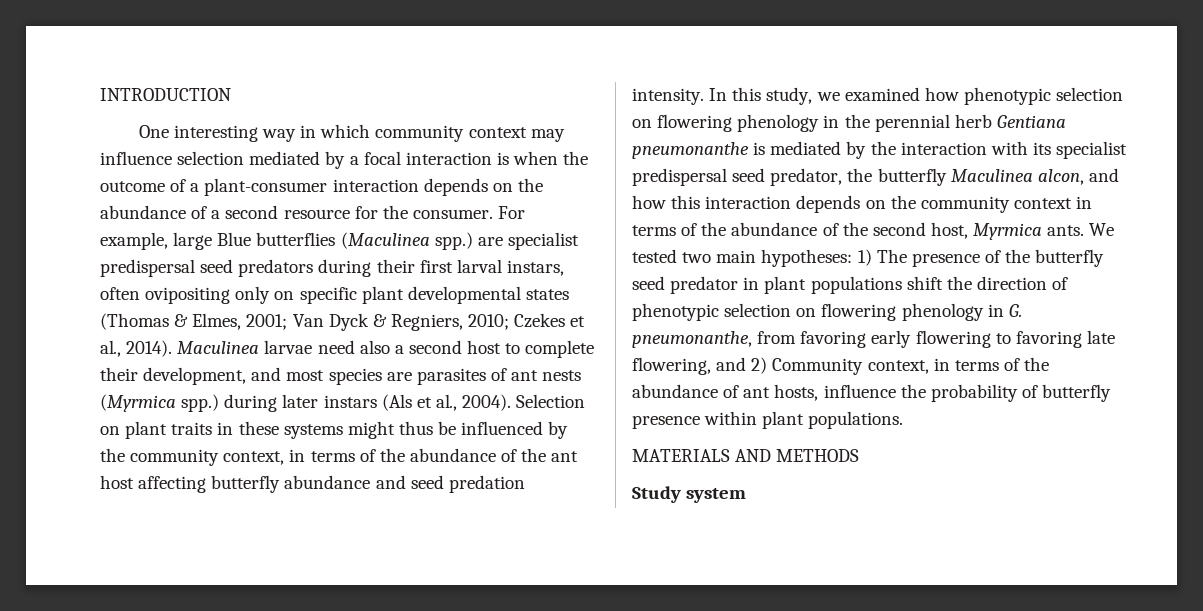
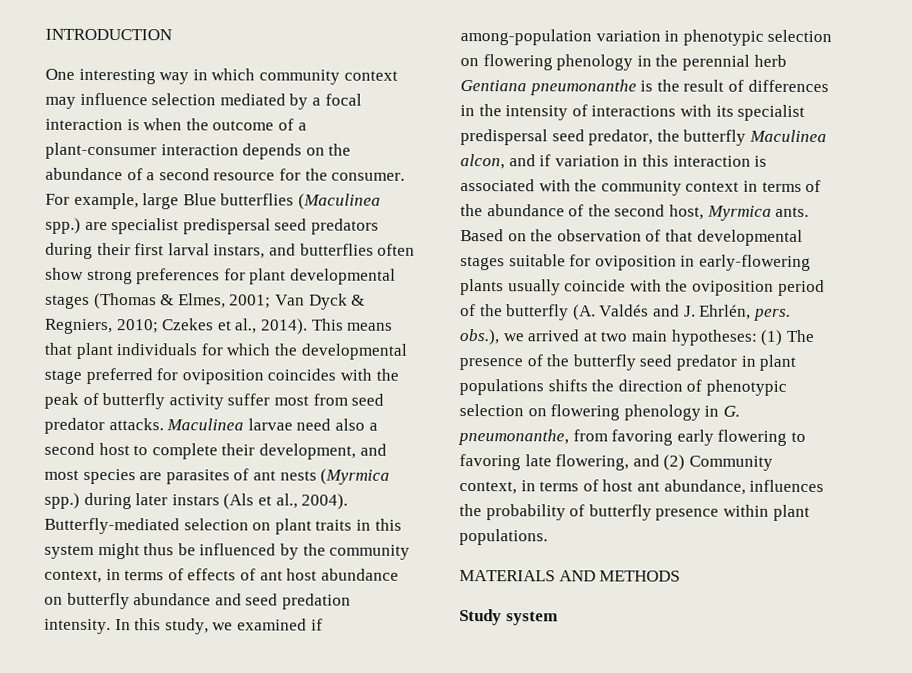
- For example, large Blue butterflies (Maculinea spp.) are specialist predispersal seed predators during their first larval instars, often ovipositing only on specific plant developmental states (Thomas & Elmes, 2001; Van Dyck & Regniers, 2010; Czekes et al., 2014).
+ For example, large Blue butterflies (Maculinea spp.) are specialist predispersal seed predators during their first larval instars, and butterflies often show strong preferences for plant developmental stages (Thomas & Elmes, 2001; Van Dyck & Regniers, 2010; Czekes et al., 2014).
+ This means that plant individuals for which the developmental stage preferred for oviposition coincides with the peak of butterfly activity suffer most from seed predator attacks.
- Selection on plant traits in these systems might thus be influenced by the community context, in terms of the abundance of the ant host affecting butterfly abundance and seed predation intensity.
+ Butterfly-mediated selection on plant traits in this system might thus be influenced by the community context, in terms of effects of ant host abundance on butterfly abundance and seed predation intensity.
- In this study, we examined how phenotypic selection on flowering phenology in the perennial herb Gentiana pneumonanthe is mediated by the interaction with its specialist predispersal seed predator, the butterfly Maculinea alcon, and how this interaction depends on the community context in terms of the abundance of the second host, Myrmica ants.
+ In this study, we examined if among-population variation in phenotypic selection on flowering phenology in the perennial herb Gentiana pneumonanthe is the result of differences in the intensity of interactions with its specialist predispersal seed predator, the butterfly Maculinea alcon, and if variation in this interaction is associated with the community context in terms of the abundance of the second host, Myrmica ants.
- We tested two main hypotheses: 1) The presence of the butterfly seed predator in plant populations shift the direction of phenotypic selection on flowering phenology in G. pneumonanthe, from favoring early flowering to favoring late flowering, and 2) Community context, in terms of the abundance of ant hosts, influence the probability of butterfly presence within plant populations.
+ Based on the observation of that developmental stages suitable for oviposition in early-flowering plants usually coincide with the oviposition period of the butterfly (A. Valdés and J. Ehrlén, pers. obs.), we arrived at two main hypotheses: (1) The presence of the butterfly seed predator in plant populations shifts the direction of phenotypic selection on flowering phenology in G. pneumonanthe, from favoring early flowering to favoring late flowering, and (2) Community context, in terms of host ant abundance, influences the probability of butterfly presence within plant populations.

